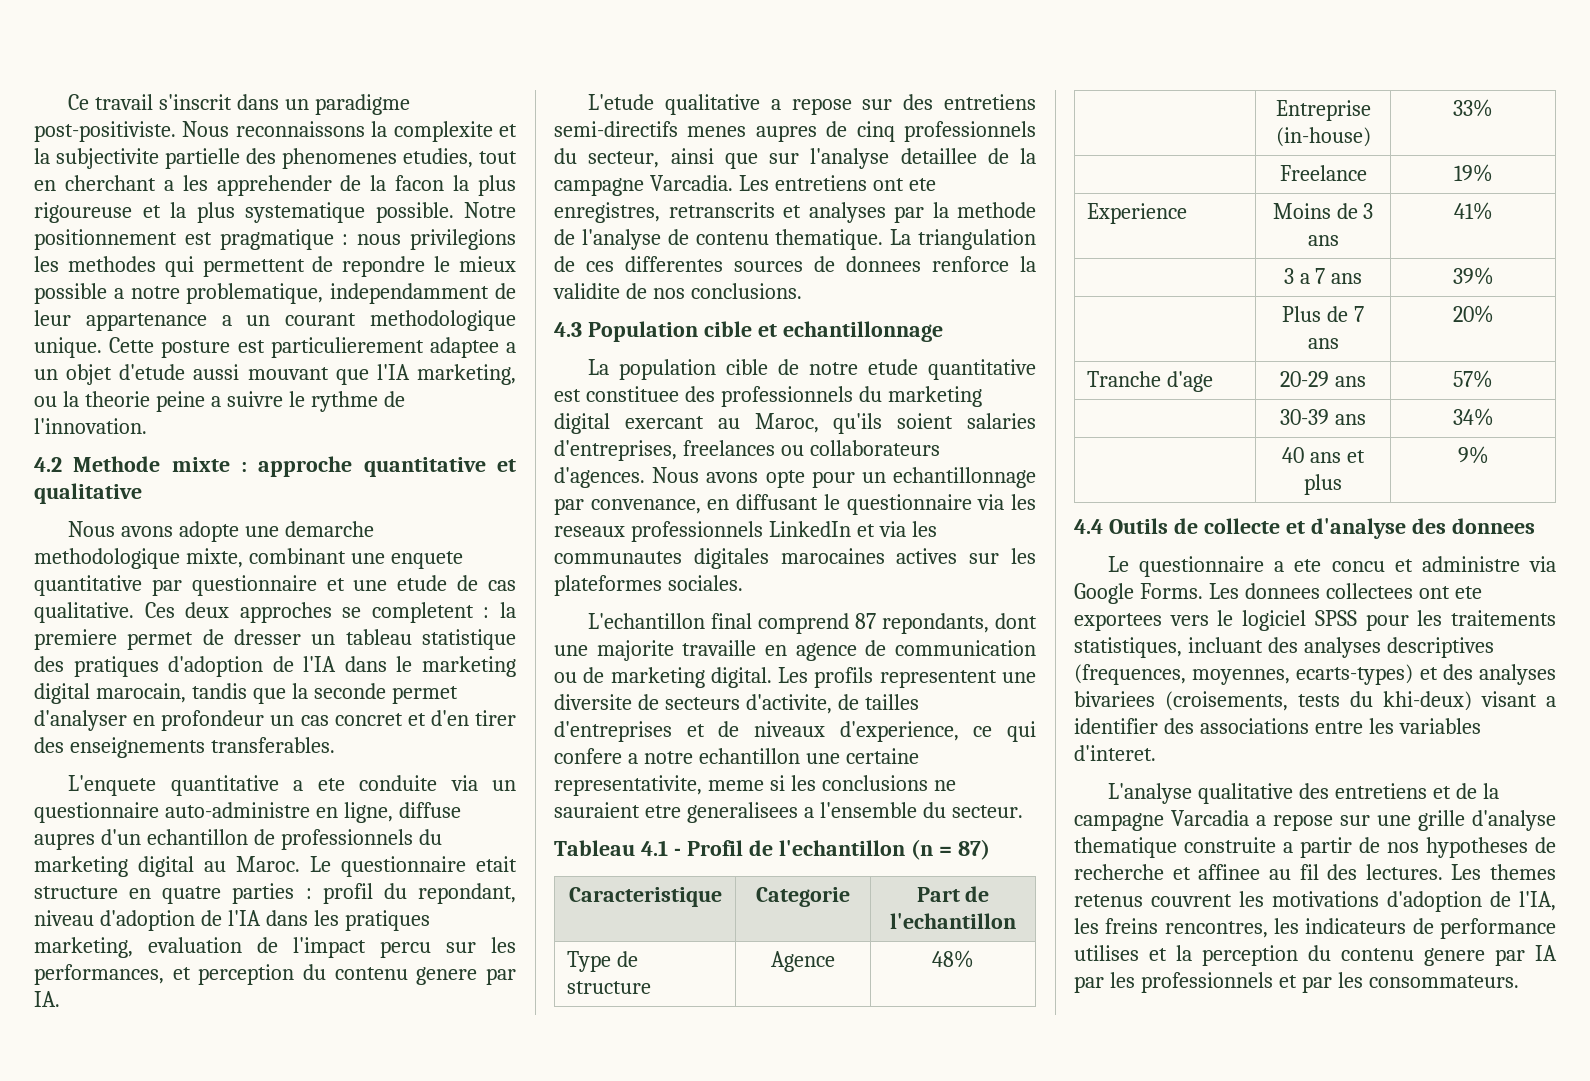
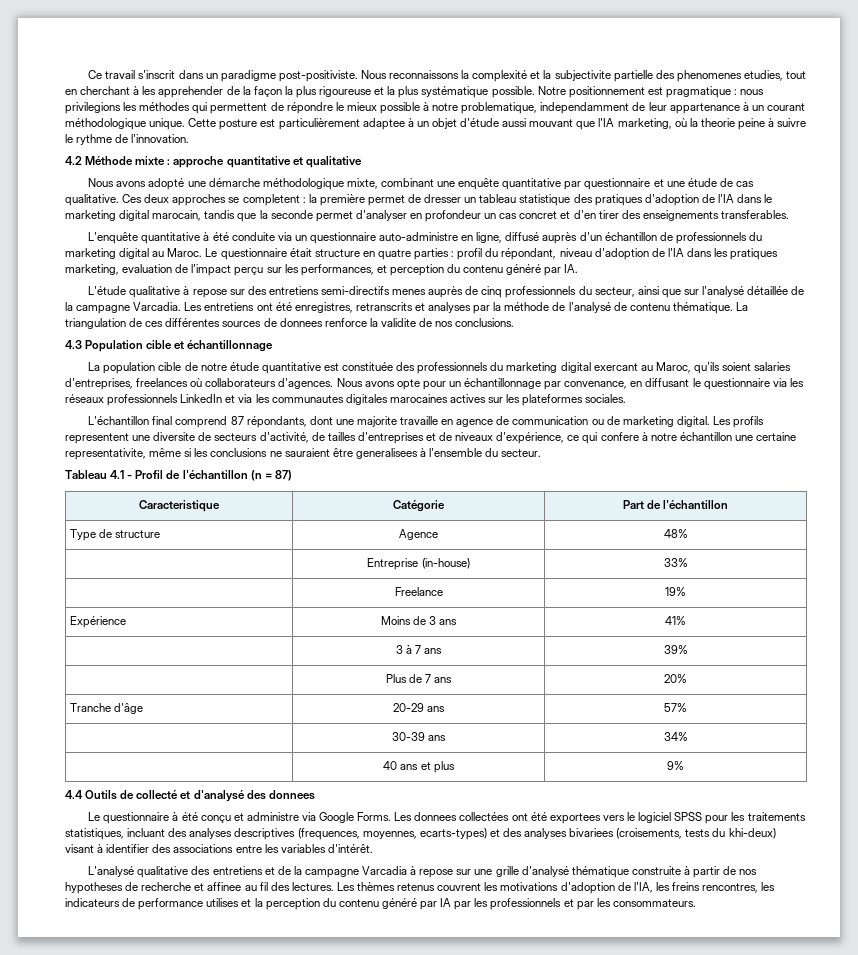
- Nous reconnaissons la complexite et la subjectivite partielle des phenomenes etudies, tout en cherchant a les apprehender de la facon la plus rigoureuse et la plus systematique possible.
+ Nous reconnaissons la complexité et la subjectivite partielle des phenomenes etudies, tout en cherchant à les apprehender de la façon la plus rigoureuse et la plus systématique possible.
- Notre positionnement est pragmatique : nous privilegions les methodes qui permettent de repondre le mieux possible a notre problematique, independamment de leur appartenance a un courant methodologique unique.
+ Notre positionnement est pragmatique : nous privilegions les méthodes qui permettent de répondre le mieux possible à notre problematique, independamment de leur appartenance à un courant méthodologique unique.
- Cette posture est particulierement adaptee a un objet d'etude aussi mouvant que l'IA marketing, ou la theorie peine a suivre le rythme de l'innovation.
+ Cette posture est particulièrement adaptee à un objet d'étude aussi mouvant que l'IA marketing, où la theorie peine à suivre le rythme de l'innovation.
- 4.2 Methode mixte : approche quantitative et qualitative
+ 4.2 Méthode mixte : approche quantitative et qualitative
- Nous avons adopte une demarche methodologique mixte, combinant une enquete quantitative par questionnaire et une etude de cas qualitative.
+ Nous avons adopté une démarche méthodologique mixte, combinant une enquête quantitative par questionnaire et une étude de cas qualitative.
- Ces deux approches se completent : la premiere permet de dresser un tableau statistique des pratiques d'adoption de l'IA dans le marketing digital marocain, tandis que la seconde permet d'analyser en profondeur un cas concret et d'en tirer des enseignements transferables.
+ Ces deux approches se completent : la première permet de dresser un tableau statistique des pratiques d'adoption de l'IA dans le marketing digital marocain, tandis que la seconde permet d'analyser en profondeur un cas concret et d'en tirer des enseignements transferables.
- L'enquete quantitative a ete conduite via un questionnaire auto-administre en ligne, diffuse aupres d'un echantillon de professionnels du marketing digital au Maroc.
+ L'enquête quantitative à été conduite via un questionnaire auto-administre en ligne, diffusé auprès d'un échantillon de professionnels du marketing digital au Maroc.
- Le questionnaire etait structure en quatre parties : profil du repondant, niveau d'adoption de l'IA dans les pratiques marketing, evaluation de l'impact percu sur les performances, et perception du contenu genere par IA.
+ Le questionnaire était structure en quatre parties : profil du répondant, niveau d'adoption de l'IA dans les pratiques marketing, evaluation de l'impact perçu sur les performances, et perception du contenu généré par IA.
- L'etude qualitative a repose sur des entretiens semi-directifs menes aupres de cinq professionnels du secteur, ainsi que sur l'analyse detaillee de la campagne Varcadia.
+ L'étude qualitative à repose sur des entretiens semi-directifs menes auprès de cinq professionnels du secteur, ainsi que sur l'analysé détaillée de la campagne Varcadia.
- Les entretiens ont ete enregistres, retranscrits et analyses par la methode de l'analyse de contenu thematique.
+ Les entretiens ont été enregistres, retranscrits et analyses par la méthode de l'analysé de contenu thématique.
- La triangulation de ces differentes sources de donnees renforce la validite de nos conclusions.
+ La triangulation de ces différentes sources de donnees renforce la validite de nos conclusions.
- 4.3 Population cible et echantillonnage
+ 4.3 Population cible et échantillonnage
- La population cible de notre etude quantitative est constituee des professionnels du marketing digital exercant au Maroc, qu'ils soient salaries d'entreprises, freelances ou collaborateurs d'agences.
+ La population cible de notre étude quantitative est constituée des professionnels du marketing digital exercant au Maroc, qu'ils soient salaries d'entreprises, freelances où collaborateurs d'agences.
- Nous avons opte pour un echantillonnage par convenance, en diffusant le questionnaire via les reseaux professionnels LinkedIn et via les communautes digitales marocaines actives sur les plateformes sociales.
+ Nous avons opte pour un échantillonnage par convenance, en diffusant le questionnaire via les réseaux professionnels LinkedIn et via les communautes digitales marocaines actives sur les plateformes sociales.
- L'echantillon final comprend 87 repondants, dont une majorite travaille en agence de communication ou de marketing digital.
+ L'échantillon final comprend 87 répondants, dont une majorite travaille en agence de communication ou de marketing digital.
- Les profils representent une diversite de secteurs d'activite, de tailles d'entreprises et de niveaux d'experience, ce qui confere a notre echantillon une certaine representativite, meme si les conclusions ne sauraient etre generalisees a l'ensemble du secteur.
+ Les profils representent une diversite de secteurs d'activité, de tailles d'entreprises et de niveaux d'expérience, ce qui confere à notre échantillon une certaine representativite, même si les conclusions ne sauraient être generalisees à l'ensemble du secteur.
- Tableau 4.1 - Profil de l'echantillon (n = 87)
+ Tableau 4.1 - Profil de l'échantillon (n = 87)
- Caracteristique | Categorie | Part de l'echantillon
+ Caracteristique | Catégorie | Part de l'échantillon
- Experience | Moins de 3 ans | 41%
+ Expérience | Moins de 3 ans | 41%
- | 3 a 7 ans | 39%
+ | 3 à 7 ans | 39%
- Tranche d'age | 20-29 ans | 57%
+ Tranche d'âge | 20-29 ans | 57%
- 4.4 Outils de collecte et d'analyse des donnees
+ 4.4 Outils de collecté et d'analysé des donnees
- Le questionnaire a ete concu et administre via Google Forms.
+ Le questionnaire à été conçu et administre via Google Forms.
- Les donnees collectees ont ete exportees vers le logiciel SPSS pour les traitements statistiques, incluant des analyses descriptives (frequences, moyennes, ecarts-types) et des analyses bivariees (croisements, tests du khi-deux) visant a identifier des associations entre les variables d'interet.
- L'analyse qualitative des entretiens et de la campagne Varcadia a repose sur une grille d'analyse thematique construite a partir de nos hypotheses de recherche et affinee au fil des lectures.
+ Les donnees collectées ont été exportees vers le logiciel SPSS pour les traitements statistiques, incluant des analyses descriptives (frequences, moyennes, ecarts-types) et des analyses bivariees (croisements, tests du khi-deux) visant à identifier des associations entre les variables d'intérêt.
+ L'analysé qualitative des entretiens et de la campagne Varcadia à repose sur une grille d'analysé thématique construite à partir de nos hypotheses de recherche et affinee au fil des lectures.
- Les themes retenus couvrent les motivations d'adoption de l'IA, les freins rencontres, les indicateurs de performance utilises et la perception du contenu genere par IA par les professionnels et par les consommateurs.
+ Les thèmes retenus couvrent les motivations d'adoption de l'IA, les freins rencontres, les indicateurs de performance utilises et la perception du contenu généré par IA par les professionnels et par les consommateurs.

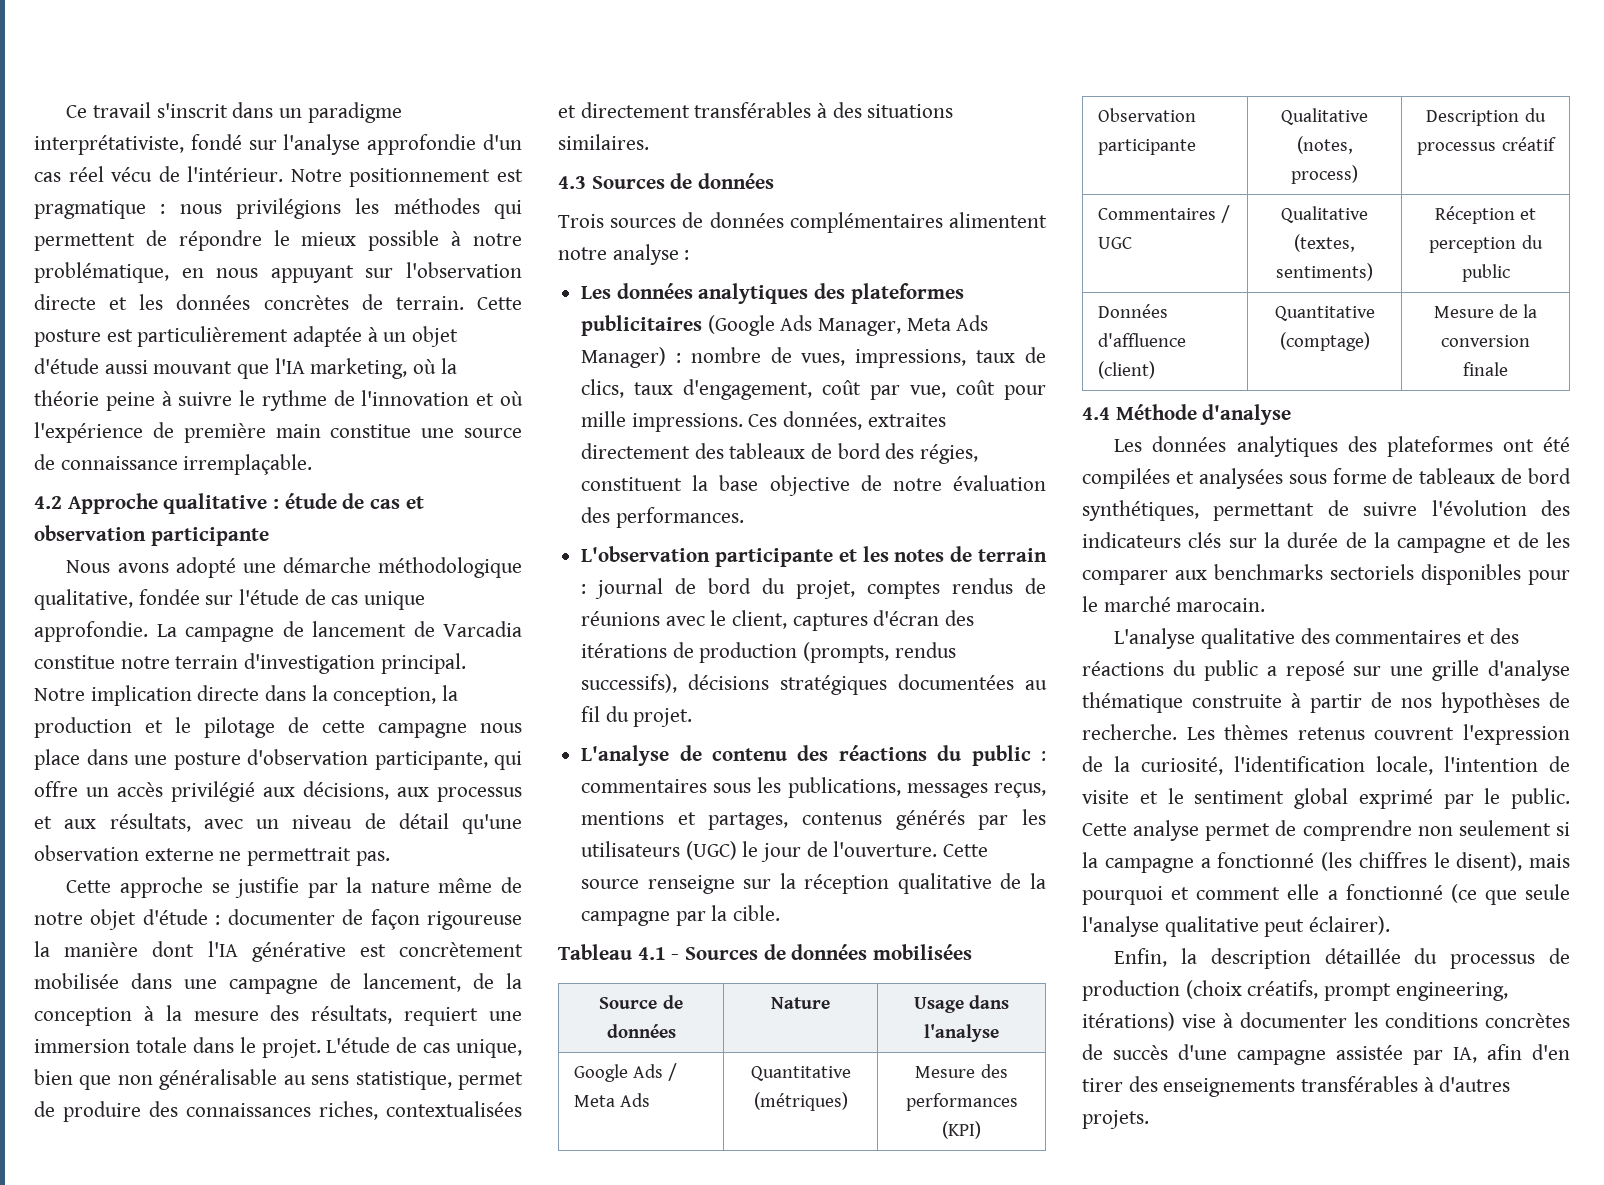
- Ce travail s'inscrit dans un paradigme post-positiviste. Nous reconnaissons la complexité et la subjectivite partielle des phenomenes etudies, tout en cherchant à les apprehender de la façon la plus rigoureuse et la plus systématique possible.
+ Ce travail s'inscrit dans un paradigme interprétativiste, fondé sur l'analyse approfondie d'un cas réel vécu de l'intérieur.
- Notre positionnement est pragmatique : nous privilegions les méthodes qui permettent de répondre le mieux possible à notre problematique, independamment de leur appartenance à un courant méthodologique unique.
+ Notre positionnement est pragmatique : nous privilégions les méthodes qui permettent de répondre le mieux possible à notre problématique, en nous appuyant sur l'observation directe et les données concrètes de terrain.
- Cette posture est particulièrement adaptee à un objet d'étude aussi mouvant que l'IA marketing, où la theorie peine à suivre le rythme de l'innovation.
- 4.2 Méthode mixte : approche quantitative et qualitative
+ Cette posture est particulièrement adaptée à un objet d'étude aussi mouvant que l'IA marketing, où la théorie peine à suivre le rythme de l'innovation et où l'expérience de première main constitue une source de connaissance irremplaçable.
+ 4.2 Approche qualitative : étude de cas et observation participante
- Nous avons adopté une démarche méthodologique mixte, combinant une enquête quantitative par questionnaire et une étude de cas qualitative. Ces deux approches se completent : la première permet de dresser un tableau statistique des pratiques d'adoption de l'IA dans le marketing digital marocain, tandis que la seconde permet d'analyser en profondeur un cas concret et d'en tirer des enseignements transferables.
- L'enquête quantitative à été conduite via un questionnaire auto-administre en ligne, diffusé auprès d'un échantillon de professionnels du marketing digital au Maroc. Le questionnaire était structure en quatre parties : profil du répondant, niveau d'adoption de l'IA dans les pratiques marketing, evaluation de l'impact perçu sur les performances, et perception du contenu généré par IA.
- L'étude qualitative à repose sur des entretiens semi-directifs menes auprès de cinq professionnels du secteur, ainsi que sur l'analysé détaillée de la campagne Varcadia. Les entretiens ont été enregistres, retranscrits et analyses par la méthode de l'analysé de contenu thématique. La triangulation de ces différentes sources de donnees renforce la validite de nos conclusions.
- 4.3 Population cible et échantillonnage
- La population cible de notre étude quantitative est constituée des professionnels du marketing digital exercant au Maroc, qu'ils soient salaries d'entreprises, freelances où collaborateurs d'agences. Nous avons opte pour un échantillonnage par convenance, en diffusant le questionnaire via les réseaux professionnels LinkedIn et via les communautes digitales marocaines actives sur les plateformes sociales.
- L'échantillon final comprend 87 répondants, dont une majorite travaille en agence de communication ou de marketing digital. Les profils representent une diversite de secteurs d'activité, de tailles d'entreprises et de niveaux d'expérience, ce qui confere à notre échantillon une certaine representativite, même si les conclusions ne sauraient être generalisees à l'ensemble du secteur.
- Tableau 4.1 - Profil de l'échantillon (n = 87)
- Caracteristique | Catégorie | Part de l'échantillon
- Type de structure | Agence | 48%
- | Entreprise (in-house) | 33%
- | Freelance | 19%
- Expérience | Moins de 3 ans | 41%
- | 3 à 7 ans | 39%
- | Plus de 7 ans | 20%
- Tranche d'âge | 20-29 ans | 57%
- | 30-39 ans | 34%
- | 40 ans et plus | 9%
- 4.4 Outils de collecté et d'analysé des donnees
- Le questionnaire à été conçu et administre via Google Forms. Les donnees collectées ont été exportees vers le logiciel SPSS pour les traitements statistiques, incluant des analyses descriptives (frequences, moyennes, ecarts-types) et des analyses bivariees (croisements, tests du khi-deux) visant à identifier des associations entre les variables d'intérêt.
- L'analysé qualitative des entretiens et de la campagne Varcadia à repose sur une grille d'analysé thématique construite à partir de nos hypotheses de recherche et affinee au fil des lectures. Les thèmes retenus couvrent les motivations d'adoption de l'IA, les freins rencontres, les indicateurs de performance utilises et la perception du contenu généré par IA par les professionnels et par les consommateurs.
+ Nous avons adopté une démarche méthodologique qualitative, fondée sur l'étude de cas unique approfondie. La campagne de lancement de Varcadia constitue notre terrain d'investigation principal. Notre implication directe dans la conception, la production et le pilotage de cette campagne nous place dans une posture d'observation participante, qui offre un accès privilégié aux décisions, aux processus et aux résultats, avec un niveau de détail qu'une observation externe ne permettrait pas.
+ Cette approche se justifie par la nature même de notre objet d'étude : documenter de façon rigoureuse la manière dont l'IA générative est concrètement mobilisée dans une campagne de lancement, de la conception à la mesure des résultats, requiert une immersion totale dans le projet. L'étude de cas unique, bien que non généralisable au sens statistique, permet de produire des connaissances riches, contextualisées et directement transférables à des situations similaires.
+ 4.3 Sources de données
+ Trois sources de données complémentaires alimentent notre analyse :
+ Les données analytiques des plateformes publicitaires (Google Ads Manager, Meta Ads Manager) : nombre de vues, impressions, taux de clics, taux d'engagement, coût par vue, coût pour mille impressions. Ces données, extraites directement des tableaux de bord des régies, constituent la base objective de notre évaluation des performances.
+ L'observation participante et les notes de terrain : journal de bord du projet, comptes rendus de réunions avec le client, captures d'écran des itérations de production (prompts, rendus successifs), décisions stratégiques documentées au fil du projet.
+ L'analyse de contenu des réactions du public : commentaires sous les publications, messages reçus, mentions et partages, contenus générés par les utilisateurs (UGC) le jour de l'ouverture. Cette source renseigne sur la réception qualitative de la campagne par la cible.
+ Tableau 4.1 - Sources de données mobilisées
+ Source de données | Nature | Usage dans l'analyse
+ Google Ads / Meta Ads | Quantitative (métriques) | Mesure des performances (KPI)
+ Observation participante | Qualitative (notes, process) | Description du processus créatif
+ Commentaires / UGC | Qualitative (textes, sentiments) | Réception et perception du public
+ Données d'affluence (client) | Quantitative (comptage) | Mesure de la conversion finale
+ 4.4 Méthode d'analyse
+ Les données analytiques des plateformes ont été compilées et analysées sous forme de tableaux de bord synthétiques, permettant de suivre l'évolution des indicateurs clés sur la durée de la campagne et de les comparer aux benchmarks sectoriels disponibles pour le marché marocain.
+ L'analyse qualitative des commentaires et des réactions du public a reposé sur une grille d'analyse thématique construite à partir de nos hypothèses de recherche. Les thèmes retenus couvrent l'expression de la curiosité, l'identification locale, l'intention de visite et le sentiment global exprimé par le public. Cette analyse permet de comprendre non seulement si la campagne a fonctionné (les chiffres le disent), mais pourquoi et comment elle a fonctionné (ce que seule l'analyse qualitative peut éclairer).
+ Enfin, la description détaillée du processus de production (choix créatifs, prompt engineering, itérations) vise à documenter les conditions concrètes de succès d'une campagne assistée par IA, afin d'en tirer des enseignements transférables à d'autres projets.

